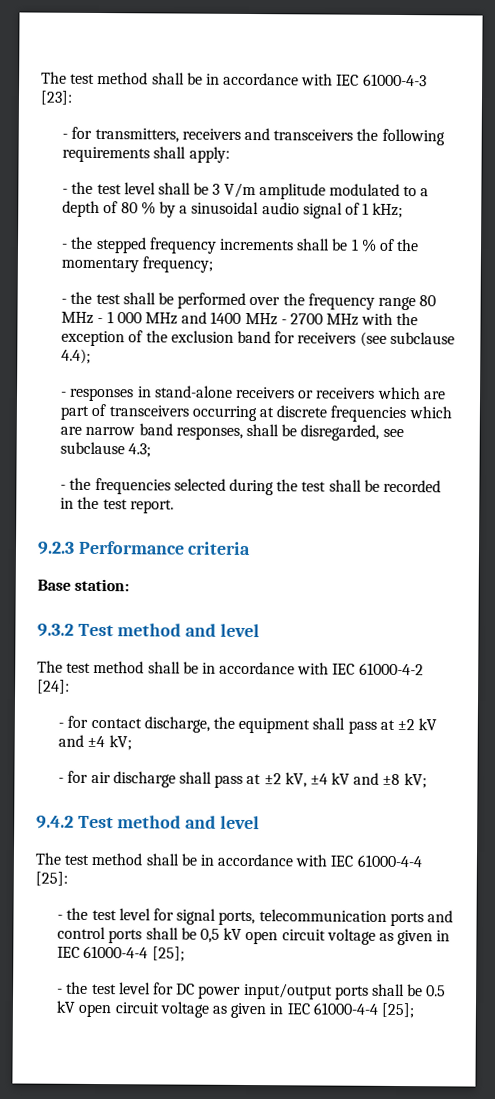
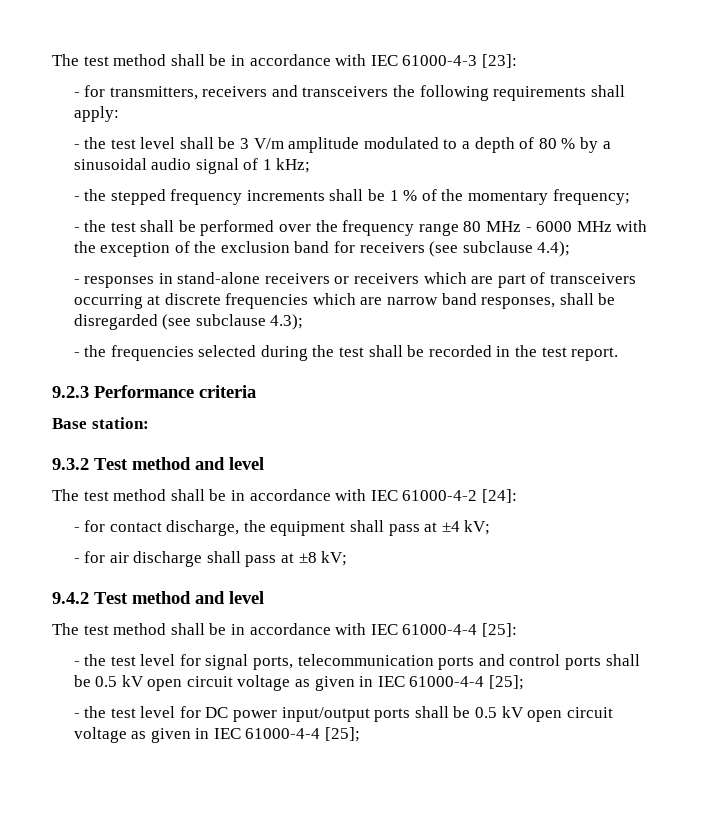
- - the test shall be performed over the frequency range 80 MHz - 1 000 MHz and 1400 MHz - 2700 MHz with the exception of the exclusion band for receivers (see subclause 4.4);
+ - the test shall be performed over the frequency range 80 MHz - 6000 MHz with the exception of the exclusion band for receivers (see subclause 4.4);
- - responses in stand-alone receivers or receivers which are part of transceivers occurring at discrete frequencies which are narrow band responses, shall be disregarded, see subclause 4.3;
+ - responses in stand-alone receivers or receivers which are part of transceivers occurring at discrete frequencies which are narrow band responses, shall be disregarded (see subclause 4.3);
- - for contact discharge, the equipment shall pass at ±2 kV and ±4 kV;
+ - for contact discharge, the equipment shall pass at ±4 kV;
- - for air discharge shall pass at ±2 kV, ±4 kV and ±8 kV;
+ - for air discharge shall pass at ±8 kV;
- - the test level for signal ports, telecommunication ports and control ports shall be 0,5 kV open circuit voltage as given in IEC 61000-4-4 [25];
+ - the test level for signal ports, telecommunication ports and control ports shall be 0.5 kV open circuit voltage as given in IEC 61000-4-4 [25];

